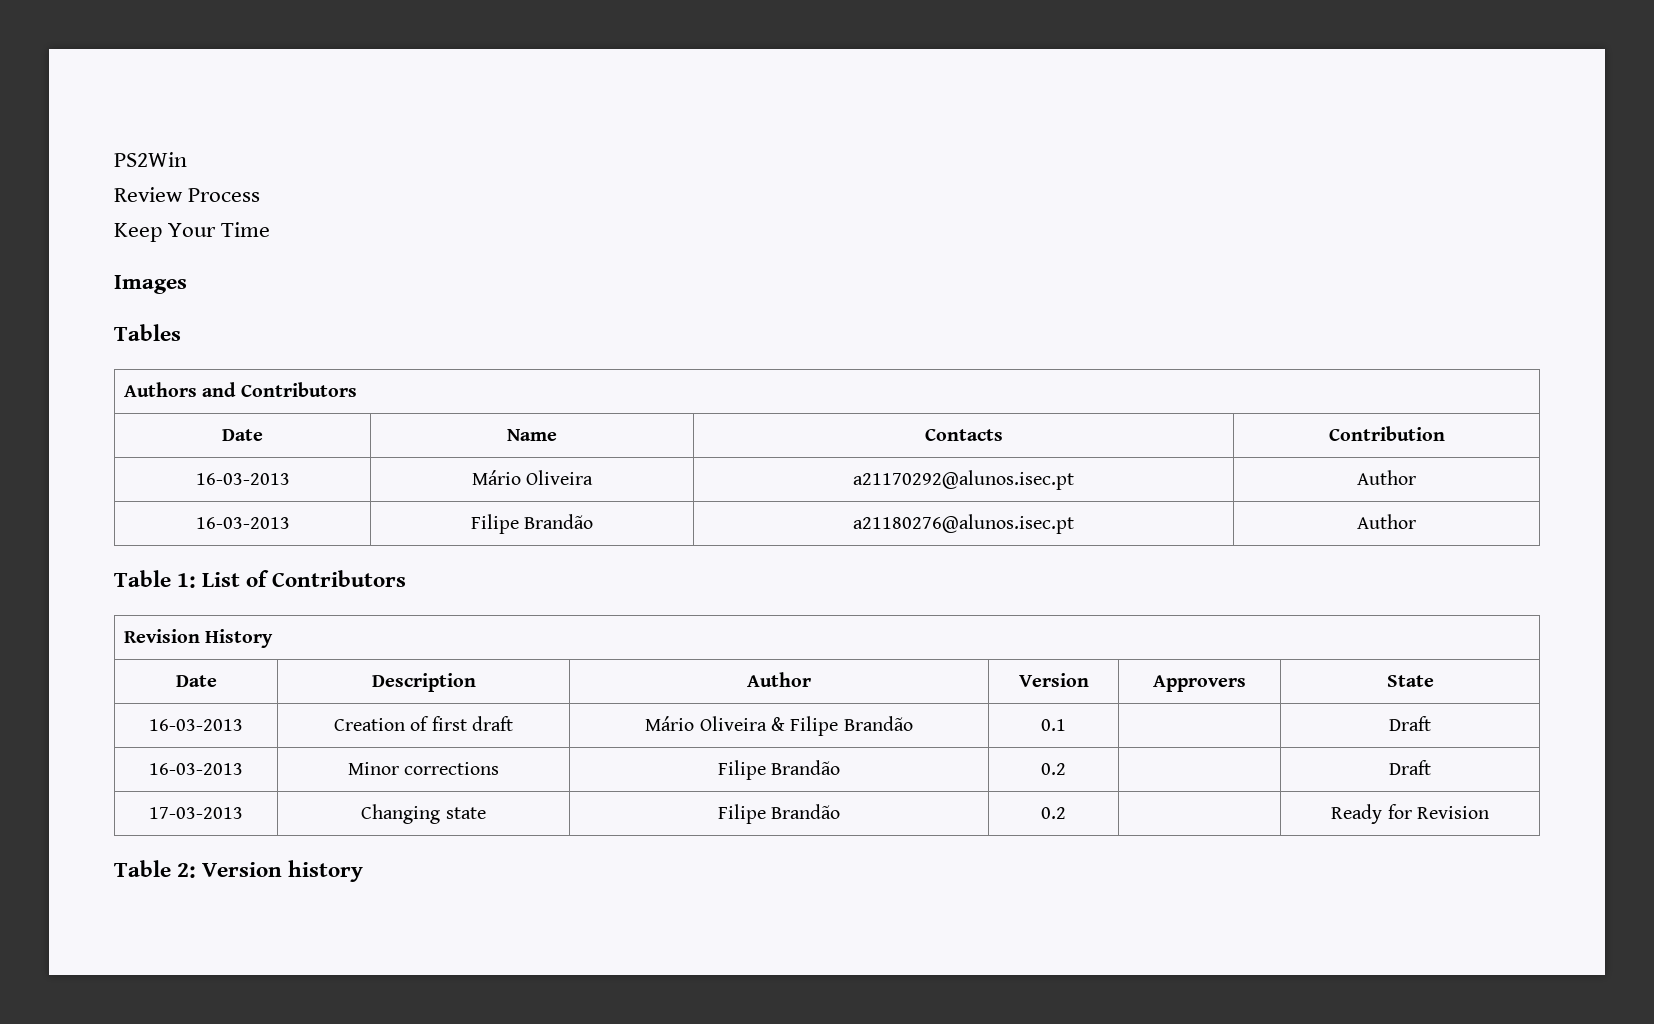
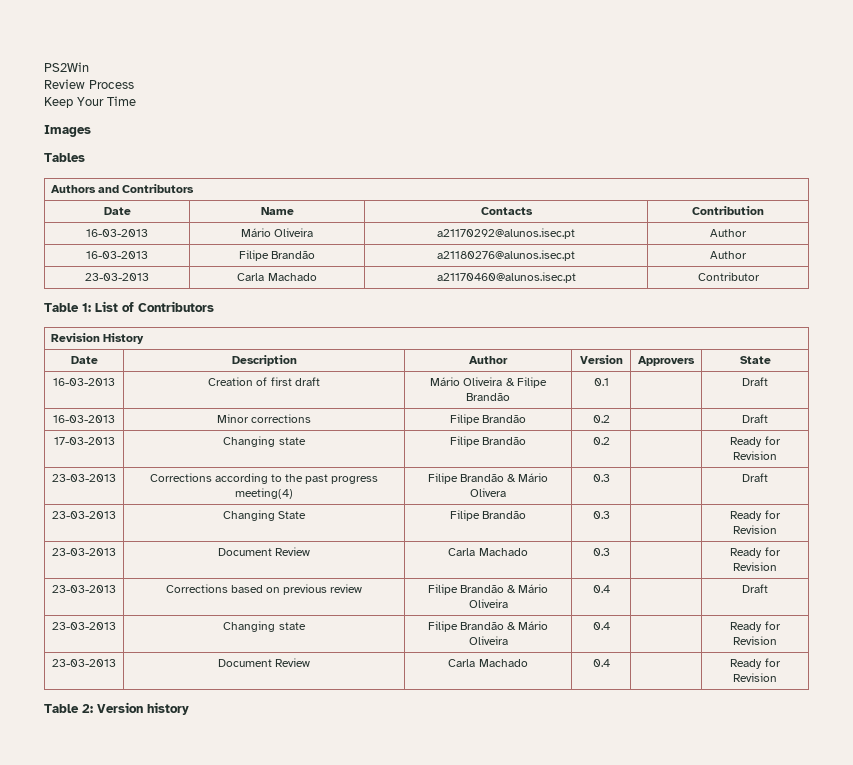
+ 23-03-2013 | Carla Machado | a21170460@alunos.isec.pt | Contributor
+ 23-03-2013 | Corrections according to the past progress meeting(4) | Filipe Brandão & Mário Olivera | 0.3 | | Draft
+ 23-03-2013 | Changing State | Filipe Brandão | 0.3 | | Ready for Revision
+ 23-03-2013 | Document Review | Carla Machado | 0.3 | | Ready for Revision
+ 23-03-2013 | Corrections based on previous review | Filipe Brandão & Mário Oliveira | 0.4 | | Draft
+ 23-03-2013 | Changing state | Filipe Brandão & Mário Oliveira | 0.4 | | Ready for Revision
+ 23-03-2013 | Document Review | Carla Machado | 0.4 | | Ready for Revision

